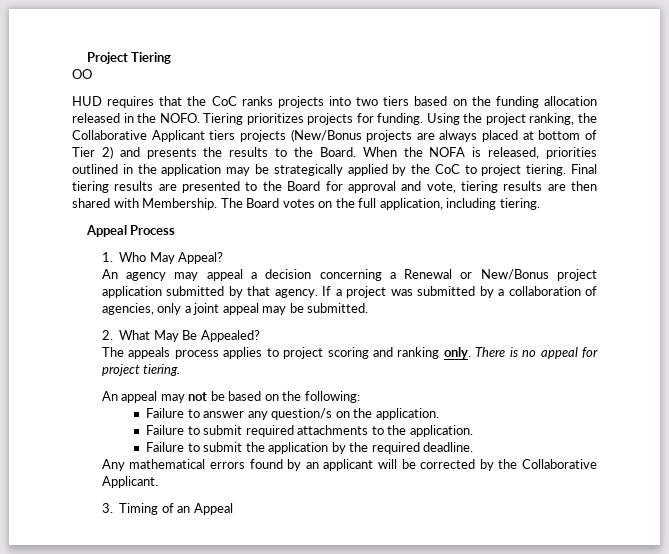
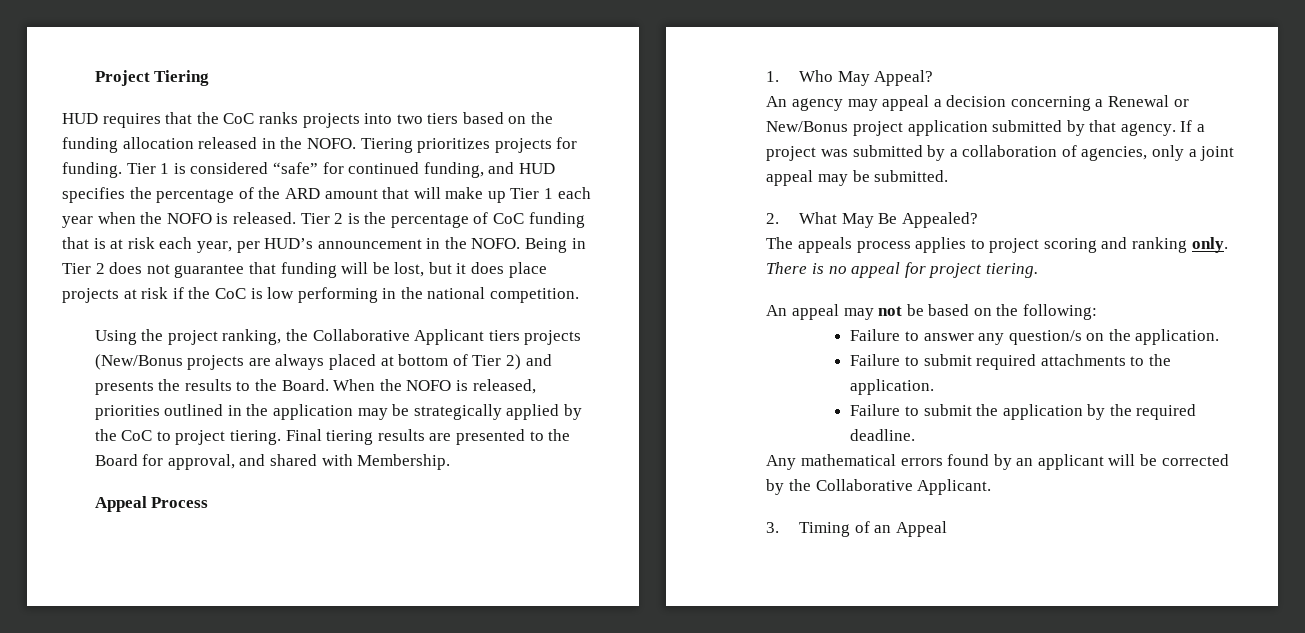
- OO
- Tiering prioritizes projects for funding. Using the project ranking, the Collaborative Applicant tiers projects (New/Bonus projects are always placed at bottom of Tier 2) and presents the results to the Board.
+ Tiering prioritizes projects for funding. Tier 1 is considered “safe” for continued funding, and HUD specifies the percentage of the ARD amount that will make up Tier 1 each year when the NOFO is released. Tier 2 is the percentage of CoC funding that is at risk each year, per HUD’s announcement in the NOFO. Being in Tier 2 does not guarantee that funding will be lost, but it does place projects at risk if the CoC is low performing in the national competition.
+ Using the project ranking, the Collaborative Applicant tiers projects (New/Bonus projects are always placed at bottom of Tier 2) and presents the results to the Board.
- When the NOFA is released, priorities outlined in the application may be strategically applied by the CoC to project tiering.
+ When the NOFO is released, priorities outlined in the application may be strategically applied by the CoC to project tiering.
- Final tiering results are presented to the Board for approval and vote, tiering results are then shared with Membership. The Board votes on the full application, including tiering.
+ Final tiering results are presented to the Board for approval, and shared with Membership.

